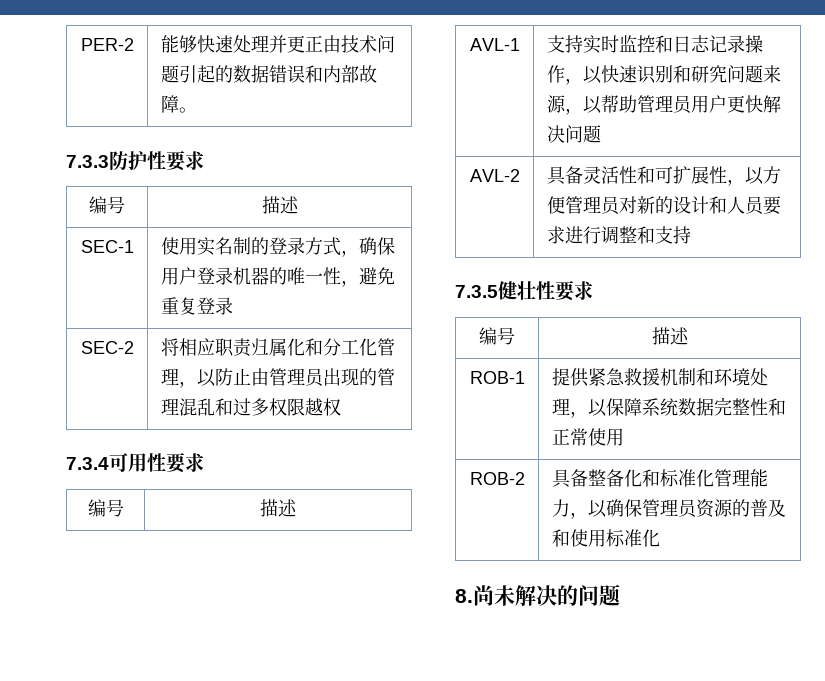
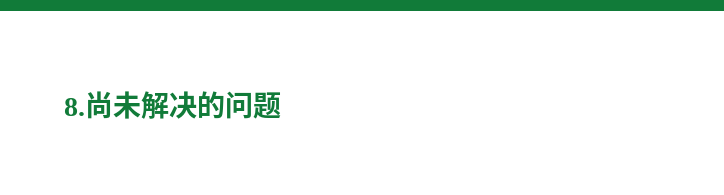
- PER-2 | 能够快速处理并更正由技术问题引起的数据错误和内部故障。
- 7.3.3防护性要求
- 编号 | 描述
- SEC-1 | 使用实名制的登录方式，确保用户登录机器的唯一性，避免重复登录
- SEC-2 | 将相应职责归属化和分工化管理，以防止由管理员出现的管理混乱和过多权限越权
- 7.3.4可用性要求
- 编号 | 描述
- AVL-1 | 支持实时监控和日志记录操作，以快速识别和研究问题来源，以帮助管理员用户更快解决问题
- AVL-2 | 具备灵活性和可扩展性，以方便管理员对新的设计和人员要求进行调整和支持
- 7.3.5健壮性要求
- 编号 | 描述
- ROB-1 | 提供紧急救援机制和环境处理，以保障系统数据完整性和正常使用
- ROB-2 | 具备整备化和标准化管理能力，以确保管理员资源的普及和使用标准化

